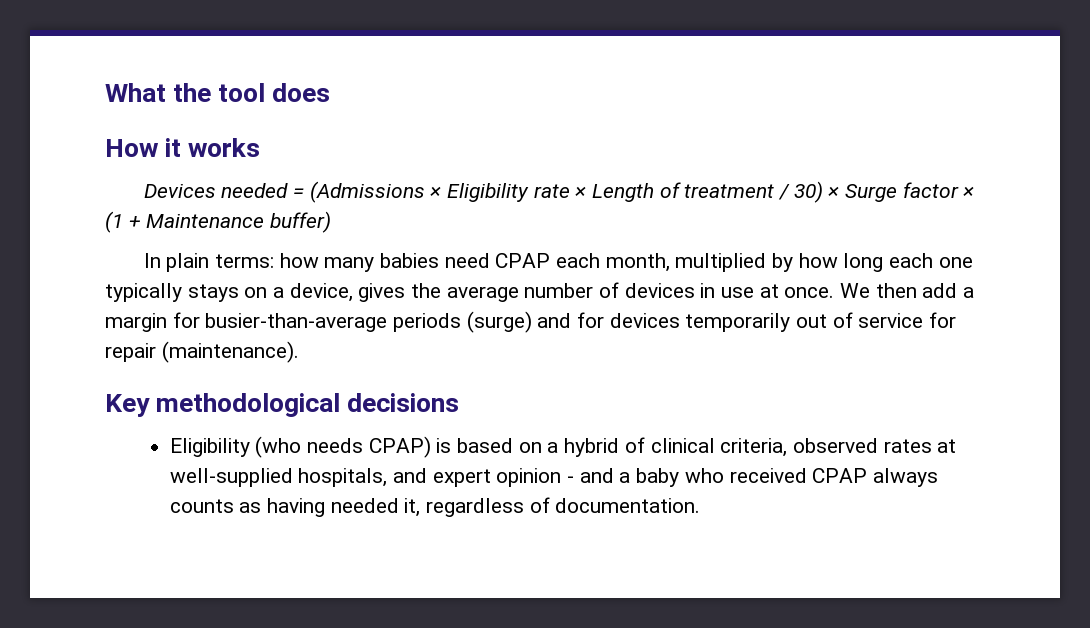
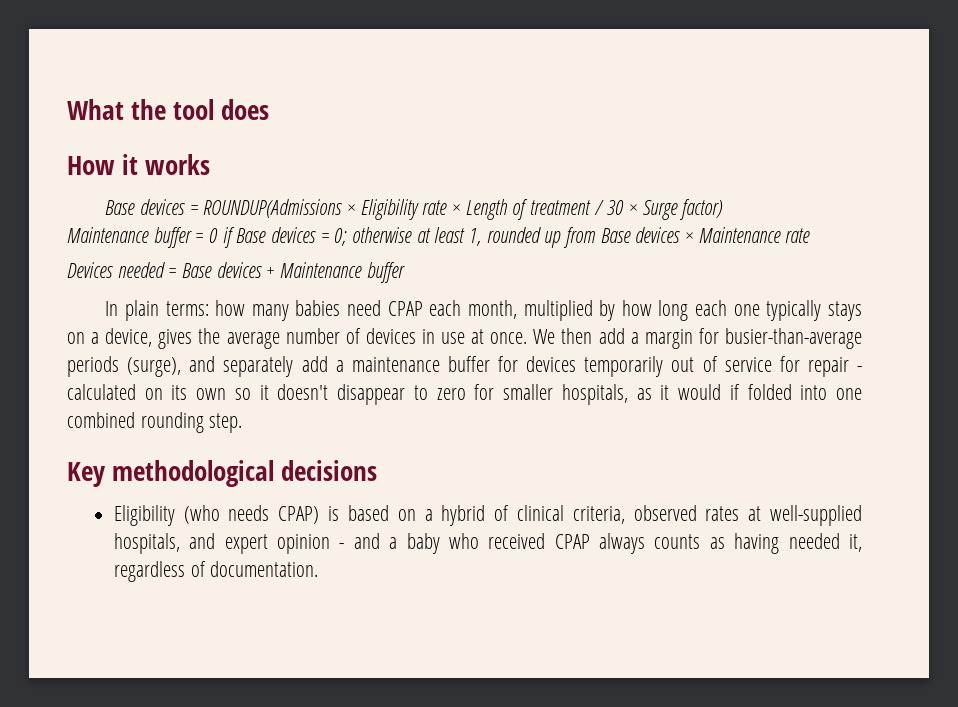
- Devices needed = (Admissions × Eligibility rate × Length of treatment / 30) × Surge factor × (1 + Maintenance buffer)
+ Base devices = ROUNDUP(Admissions × Eligibility rate × Length of treatment / 30 × Surge factor)
+ Maintenance buffer = 0 if Base devices = 0; otherwise at least 1, rounded up from Base devices × Maintenance rate
+ Devices needed = Base devices + Maintenance buffer
- We then add a margin for busier-than-average periods (surge) and for devices temporarily out of service for repair (maintenance).
+ We then add a margin for busier-than-average periods (surge), and separately add a maintenance buffer for devices temporarily out of service for repair - calculated on its own so it doesn't disappear to zero for smaller hospitals, as it would if folded into one combined rounding step.

